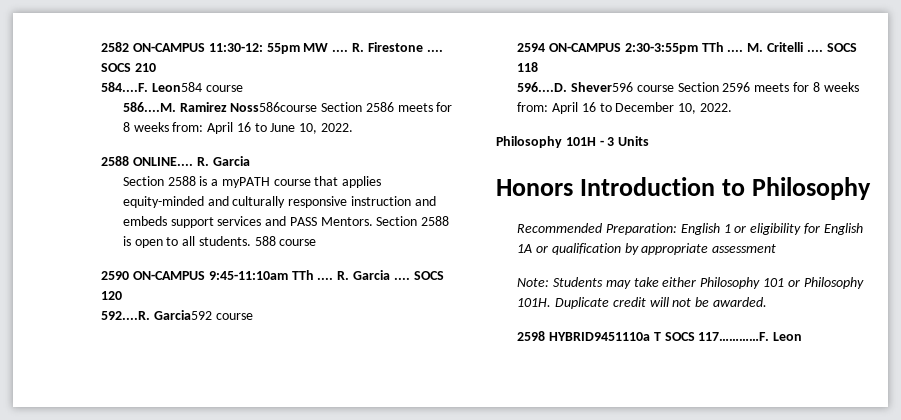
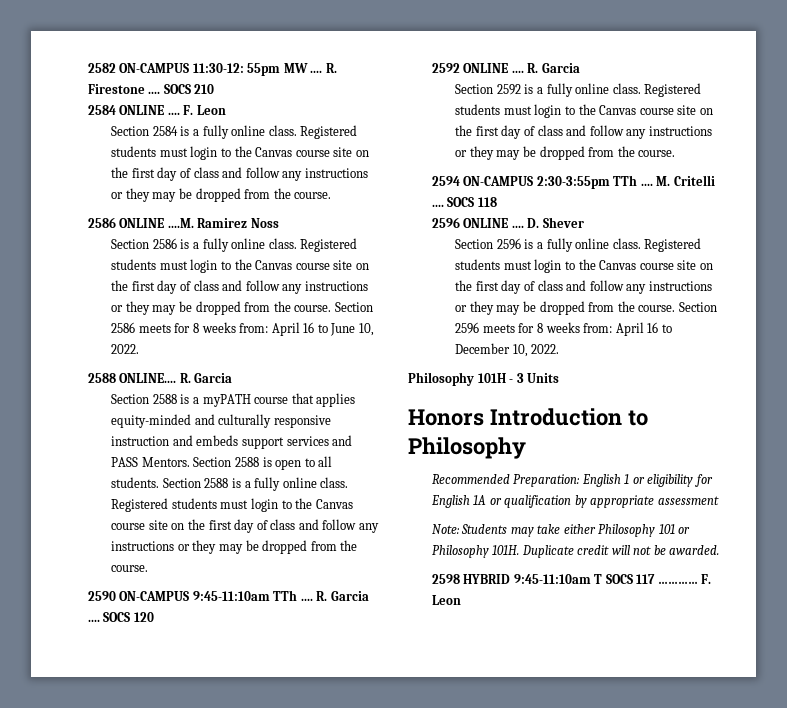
- 584....F. Leon584 course
- 586....M. Ramirez Noss586course Section 2586 meets for 8 weeks from: April 16 to June 10, 2022.
+ 2584 ONLINE .... F. Leon
+ Section 2584 is a fully online class. Registered students must login to the Canvas course site on the first day of class and follow any instructions or they may be dropped from the course.
+ 2586 ONLINE ....M. Ramirez Noss
+ Section 2586 is a fully online class. Registered students must login to the Canvas course site on the first day of class and follow any instructions or they may be dropped from the course. Section 2586 meets for 8 weeks from: April 16 to June 10, 2022.
- 588 course
+ Section 2588 is a fully online class. Registered students must login to the Canvas course site on the first day of class and follow any instructions or they may be dropped from the course.
- 592....R. Garcia592 course
+ 2592 ONLINE .... R. Garcia
+ Section 2592 is a fully online class. Registered students must login to the Canvas course site on the first day of class and follow any instructions or they may be dropped from the course.
- 596....D. Shever596 course Section 2596 meets for 8 weeks from: April 16 to December 10, 2022.
+ 2596 ONLINE .... D. Shever
+ Section 2596 is a fully online class. Registered students must login to the Canvas course site on the first day of class and follow any instructions or they may be dropped from the course. Section 2596 meets for 8 weeks from: April 16 to December 10, 2022.
- 2598 HYBRID9451110a T SOCS 117…………F. Leon
+ 2598 HYBRID 9:45-11:10am T SOCS 117 ………… F. Leon

